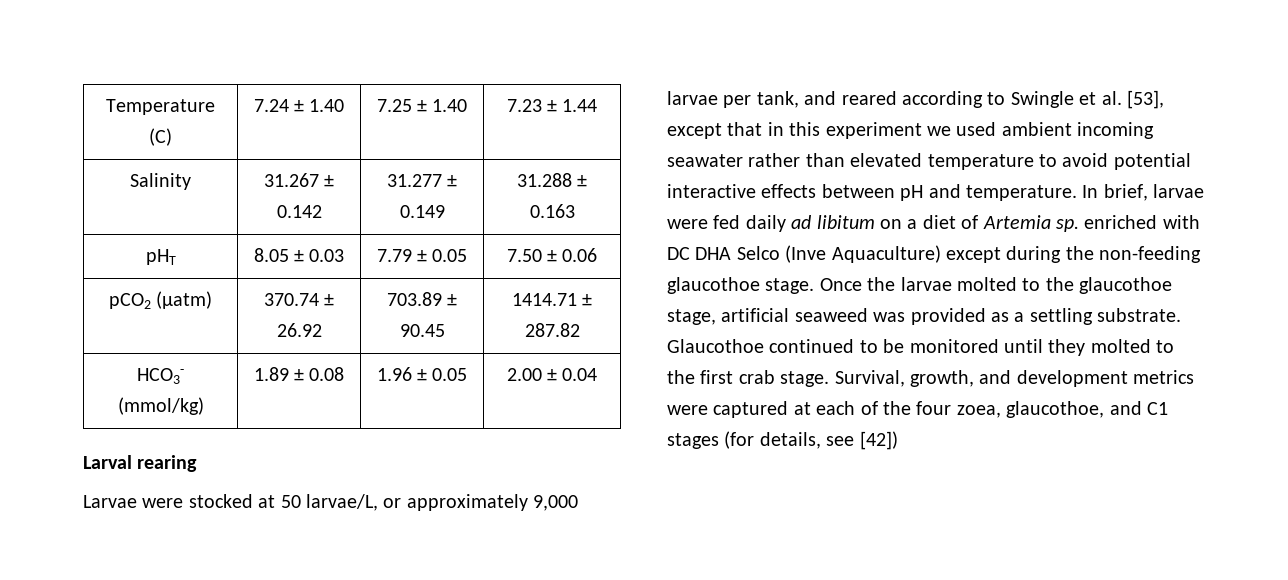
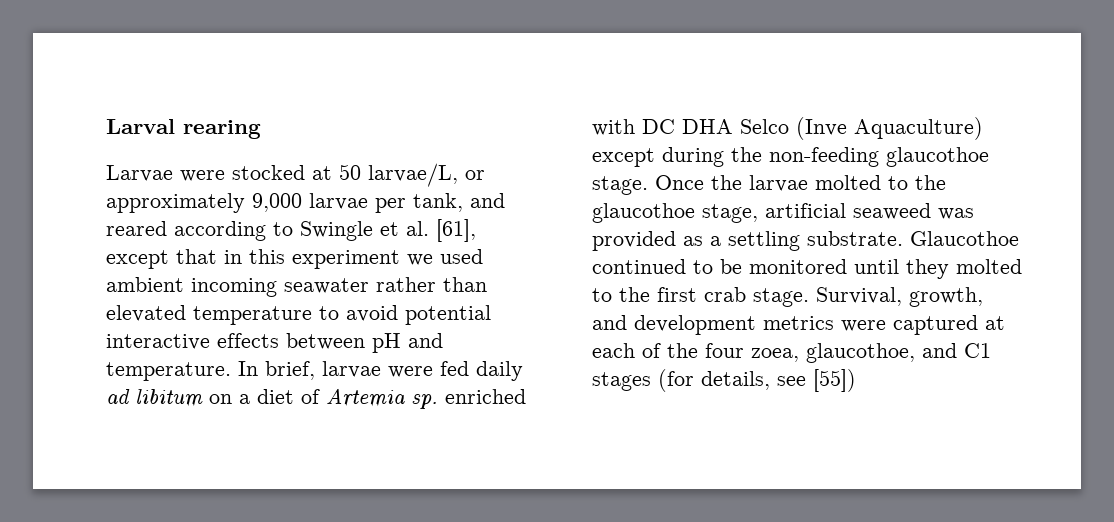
- Temperature (C) | 7.24 ± 1.40 | 7.25 ± 1.40 | 7.23 ± 1.44
- Salinity | 31.267 ± 0.142 | 31.277 ± 0.149 | 31.288 ± 0.163
- pHT | 8.05 ± 0.03 | 7.79 ± 0.05 | 7.50 ± 0.06
- pCO2 (µatm) | 370.74 ± 26.92 | 703.89 ± 90.45 | 1414.71 ± 287.82
- HCO3- (mmol/kg) | 1.89 ± 0.08 | 1.96 ± 0.05 | 2.00 ± 0.04
- Larvae were stocked at 50 larvae/L, or approximately 9,000 larvae per tank, and reared according to Swingle et al. [53], except that in this experiment we used ambient incoming seawater rather than elevated temperature to avoid potential interactive effects between pH and temperature.
+ Larvae were stocked at 50 larvae/L, or approximately 9,000 larvae per tank, and reared according to Swingle et al. [61], except that in this experiment we used ambient incoming seawater rather than elevated temperature to avoid potential interactive effects between pH and temperature.
- Survival, growth, and development metrics were captured at each of the four zoea, glaucothoe, and C1 stages (for details, see [42])
+ Survival, growth, and development metrics were captured at each of the four zoea, glaucothoe, and C1 stages (for details, see [55])

